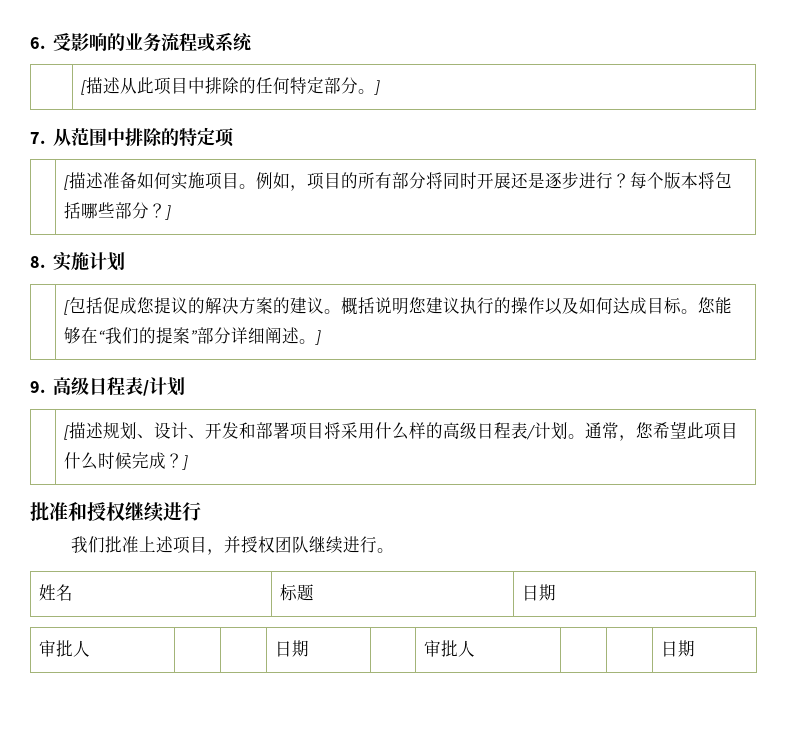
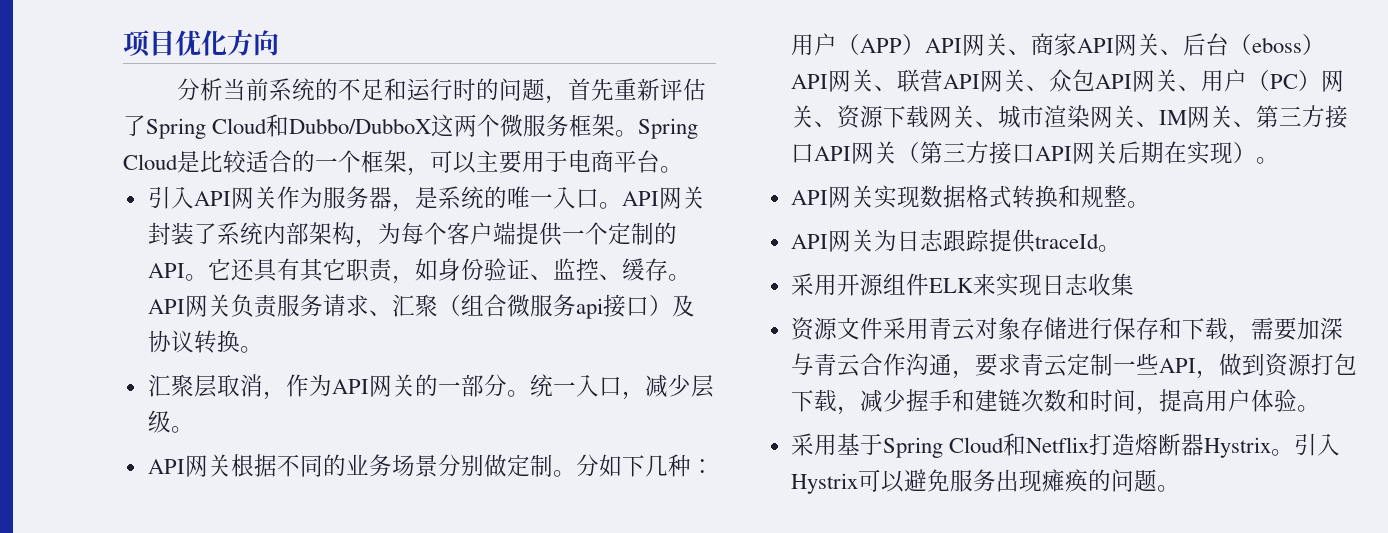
- 6.受影响的业务流程或系统
- | [描述从此项目中排除的任何特定部分。]
- 7.从范围中排除的特定项
- | [描述准备如何实施项目。例如，项目的所有部分将同时开展还是逐步进行？每个版本将包括哪些部分？]
- 8.实施计划
- | [包括促成您提议的解决方案的建议。概括说明您建议执行的操作以及如何达成目标。您能够在“我们的提案”部分详细阐述。]
- 9.高级日程表/计划
- | [描述规划、设计、开发和部署项目将采用什么样的高级日程表/计划。通常，您希望此项目什么时候完成？]
- 批准和授权继续进行
- 我们批准上述项目，并授权团队继续进行。
- 姓名 | 标题 | 日期
- 审批人 | | | 日期 | | 审批人 | | | 日期
+ 项目优化方向
+ 分析当前系统的不足和运行时的问题，首先重新评估了Spring Cloud和Dubbo/DubboX这两个微服务框架。Spring Cloud是比较适合的一个框架，可以主要用于电商平台。
+ 引入API网关作为服务器，是系统的唯一入口。API网关封装了系统内部架构，为每个客户端提供一个定制的API。它还具有其它职责，如身份验证、监控、缓存。API网关负责服务请求、汇聚（组合微服务api接口）及协议转换。
+ 汇聚层取消，作为API网关的一部分。统一入口，减少层级。
+ API网关根据不同的业务场景分别做定制。分如下几种：用户（APP）API网关、商家API网关、后台（eboss）API网关、联营API网关、众包API网关、用户（PC）网关、资源下载网关、城市渲染网关、IM网关、第三方接口API网关（第三方接口API网关后期在实现）。
+ API网关实现数据格式转换和规整。
+ API网关为日志跟踪提供traceId。
+ 采用开源组件ELK来实现日志收集
+ 资源文件采用青云对象存储进行保存和下载，需要加深与青云合作沟通，要求青云定制一些API，做到资源打包下载，减少握手和建链次数和时间，提高用户体验。
+ 采用基于Spring Cloud和Netflix打造熔断器Hystrix。引入Hystrix可以避免服务出现瘫痪的问题。

